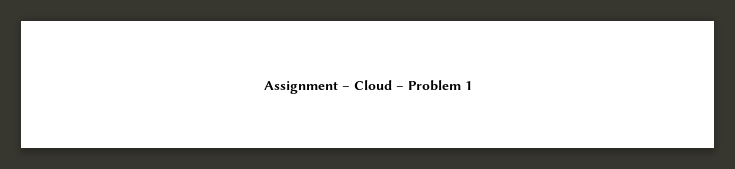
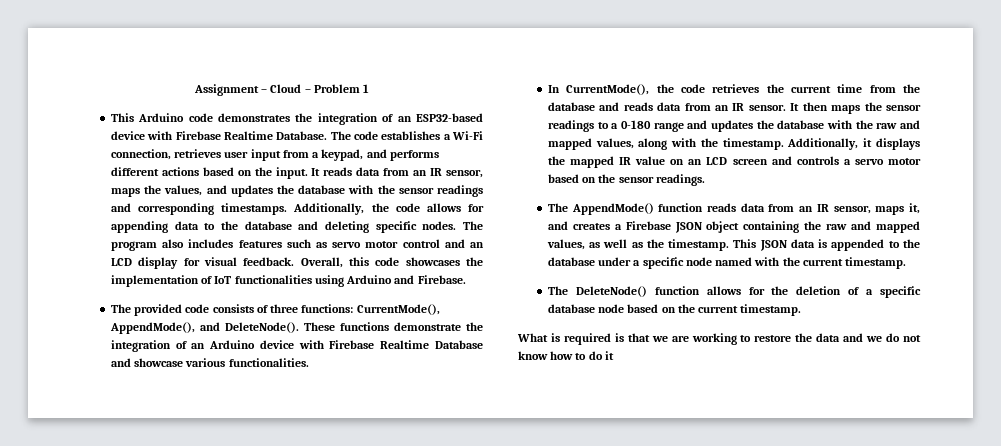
+ This Arduino code demonstrates the integration of an ESP32-based device with Firebase Realtime Database. The code establishes a Wi-Fi connection, retrieves user input from a keypad, and performs different actions based on the input. It reads data from an IR sensor, maps the values, and updates the database with the sensor readings and corresponding timestamps. Additionally, the code allows for appending data to the database and deleting specific nodes. The program also includes features such as servo motor control and an LCD display for visual feedback. Overall, this code showcases the implementation of IoT functionalities using Arduino and Firebase.
+ The provided code consists of three functions: CurrentMode(), AppendMode(), and DeleteNode(). These functions demonstrate the integration of an Arduino device with Firebase Realtime Database and showcase various functionalities.
+ In CurrentMode(), the code retrieves the current time from the database and reads data from an IR sensor. It then maps the sensor readings to a 0-180 range and updates the database with the raw and mapped values, along with the timestamp. Additionally, it displays the mapped IR value on an LCD screen and controls a servo motor based on the sensor readings.
+ The AppendMode() function reads data from an IR sensor, maps it, and creates a Firebase JSON object containing the raw and mapped values, as well as the timestamp. This JSON data is appended to the database under a specific node named with the current timestamp.
+ The DeleteNode() function allows for the deletion of a specific database node based on the current timestamp.
+ What is required is that we are working to restore the data and we do not know how to do it

